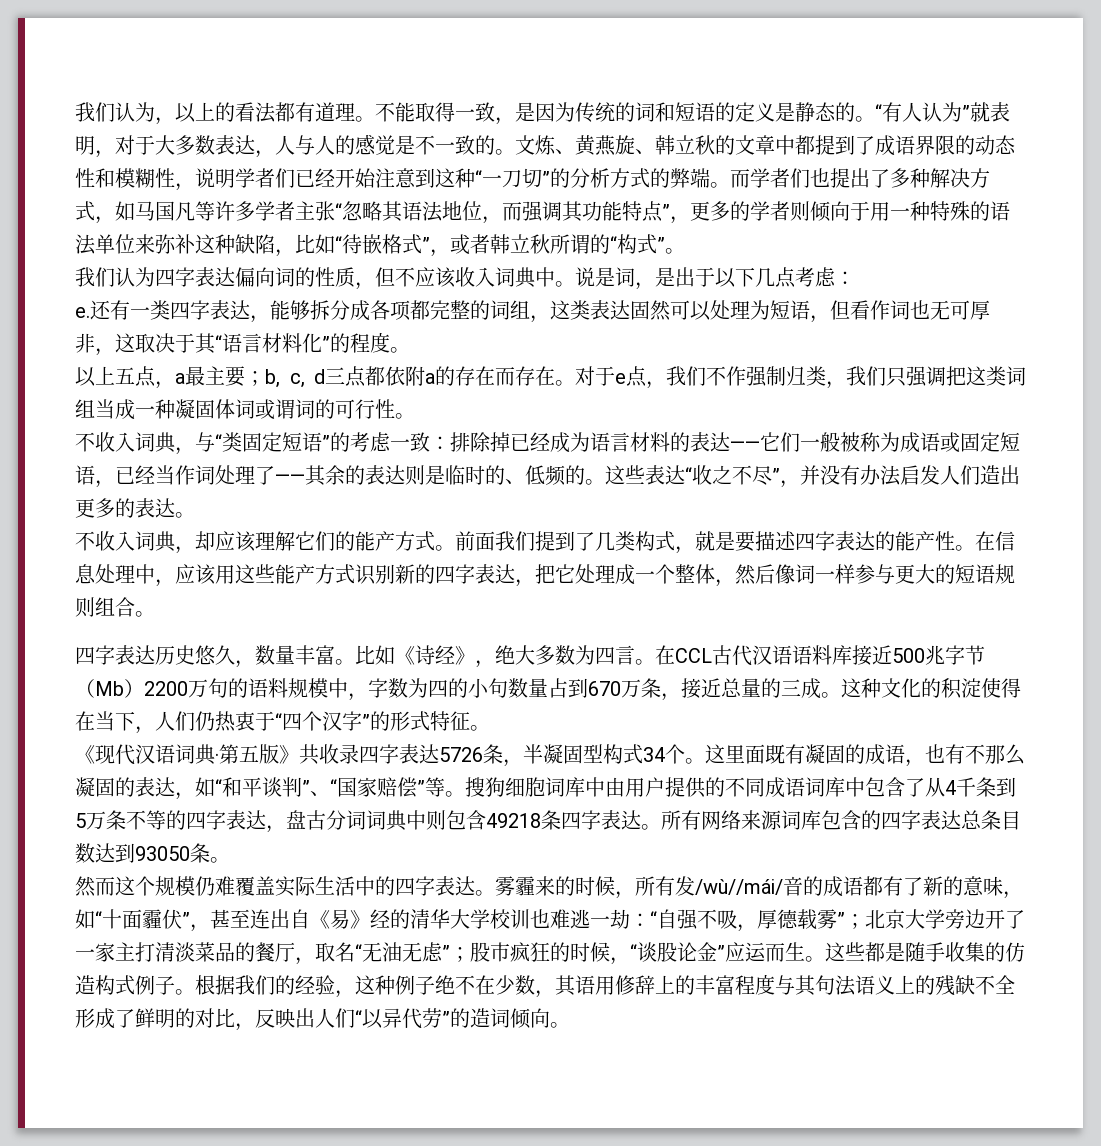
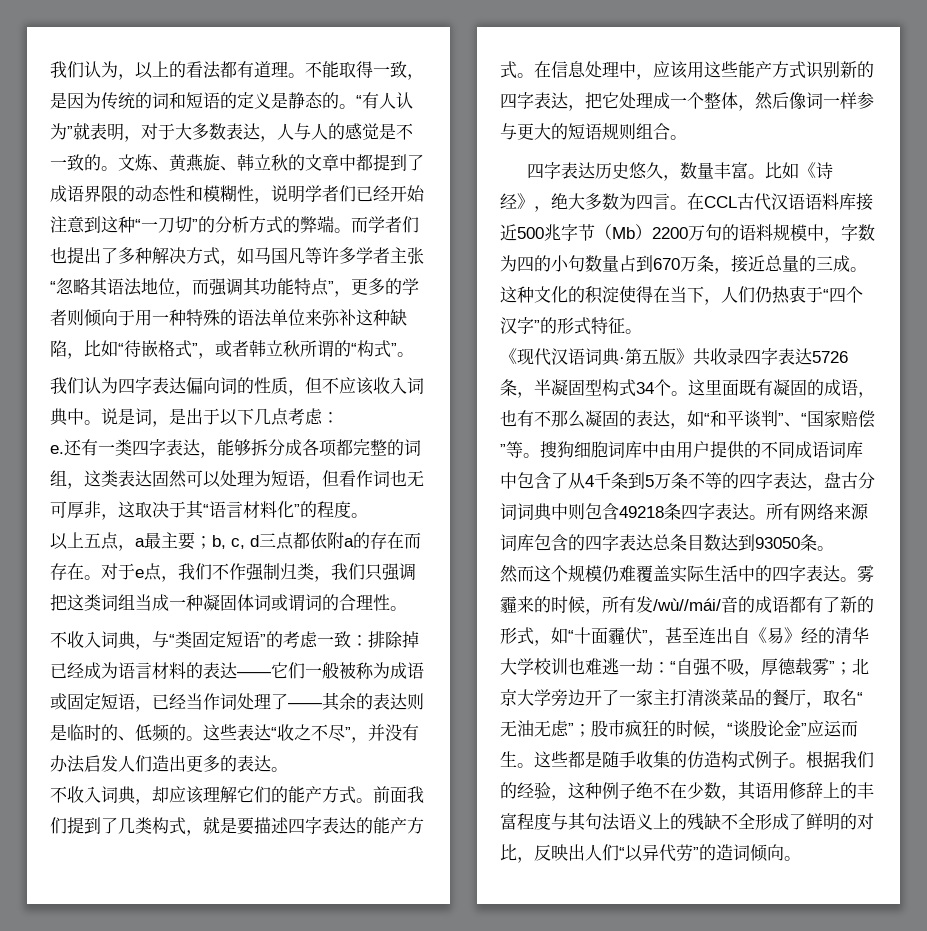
- 对于e点，我们不作强制归类，我们只强调把这类词组当成一种凝固体词或谓词的可行性。
+ 对于e点，我们不作强制归类，我们只强调把这类词组当成一种凝固体词或谓词的合理性。
- 前面我们提到了几类构式，就是要描述四字表达的能产性。
+ 前面我们提到了几类构式，就是要描述四字表达的能产方式。
- 雾霾来的时候，所有发/wù//mái/音的成语都有了新的意味，如“十面霾伏”，甚至连出自《易》经的清华大学校训也难逃一劫：“自强不吸，厚德载雾”；北京大学旁边开了一家主打清淡菜品的餐厅，取名“无油无虑”；股市疯狂的时候，“谈股论金”应运而生。
+ 雾霾来的时候，所有发/wù//mái/音的成语都有了新的形式，如“十面霾伏”，甚至连出自《易》经的清华大学校训也难逃一劫：“自强不吸，厚德载雾”；北京大学旁边开了一家主打清淡菜品的餐厅，取名“无油无虑”；股市疯狂的时候，“谈股论金”应运而生。

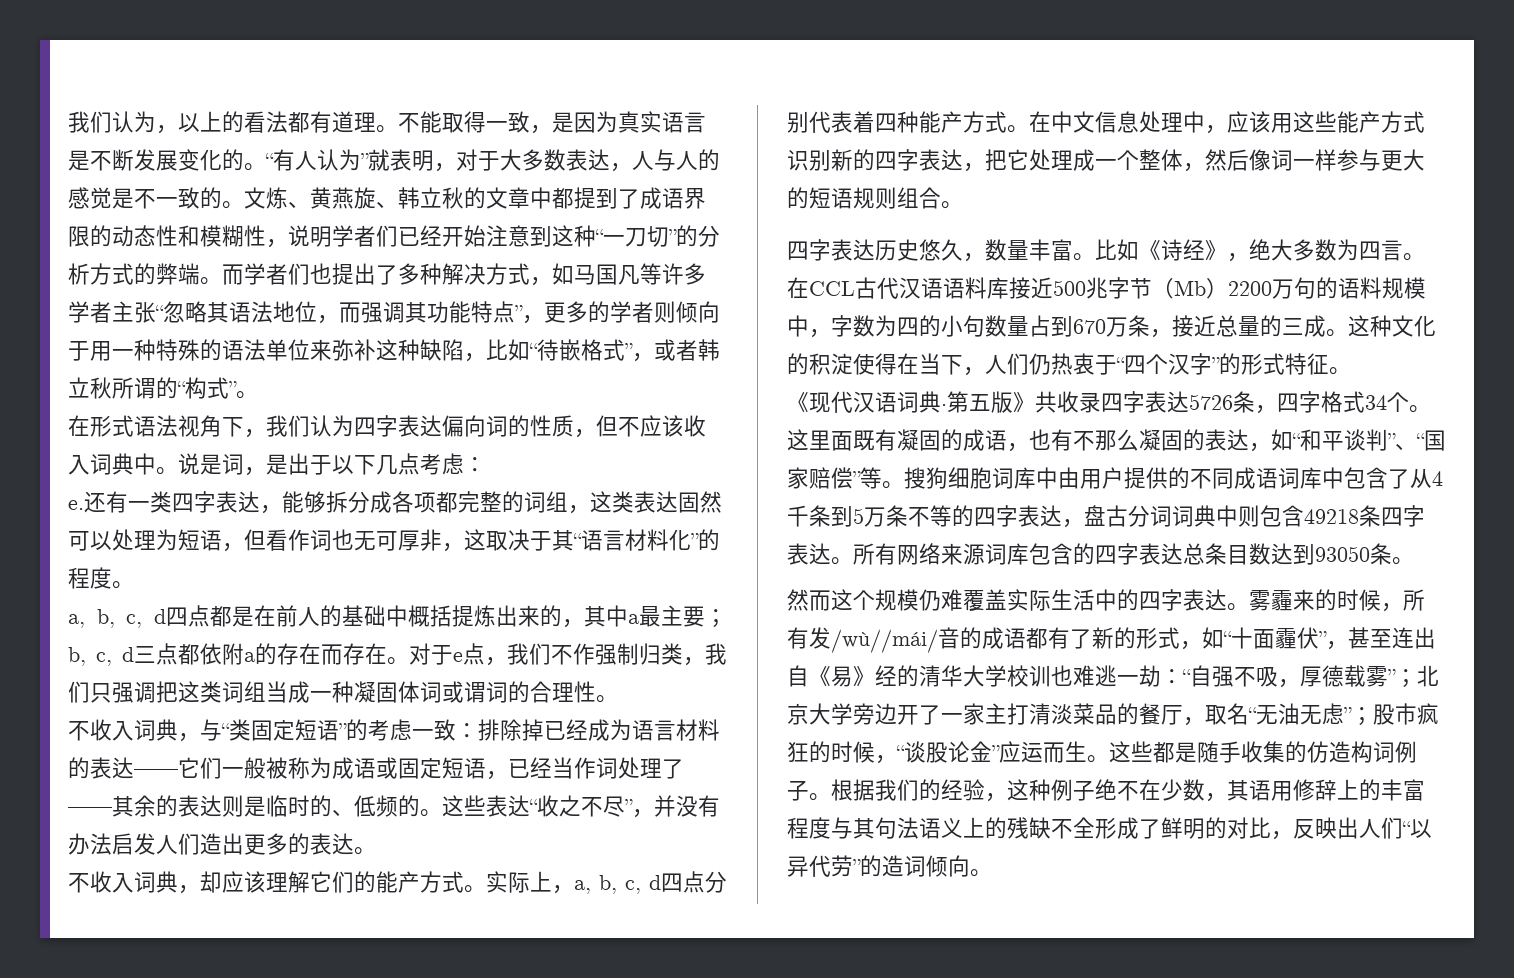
- 不能取得一致，是因为传统的词和短语的定义是静态的。
+ 不能取得一致，是因为真实语言是不断发展变化的。
- 我们认为四字表达偏向词的性质，但不应该收入词典中。
+ 在形式语法视角下，我们认为四字表达偏向词的性质，但不应该收入词典中。
- 以上五点，a最主要；b, c, d三点都依附a的存在而存在。
+ a, b, c, d四点都是在前人的基础中概括提炼出来的，其中a最主要；b, c, d三点都依附a的存在而存在。
- 前面我们提到了几类构式，就是要描述四字表达的能产方式。
+ 实际上，a, b, c, d四点分别代表着四种能产方式。
- 在信息处理中，应该用这些能产方式识别新的四字表达，把它处理成一个整体，然后像词一样参与更大的短语规则组合。
+ 在中文信息处理中，应该用这些能产方式识别新的四字表达，把它处理成一个整体，然后像词一样参与更大的短语规则组合。
- 《现代汉语词典·第五版》共收录四字表达5726条，半凝固型构式34个。
+ 《现代汉语词典·第五版》共收录四字表达5726条，四字格式34个。
- 这些都是随手收集的仿造构式例子。
+ 这些都是随手收集的仿造构词例子。

